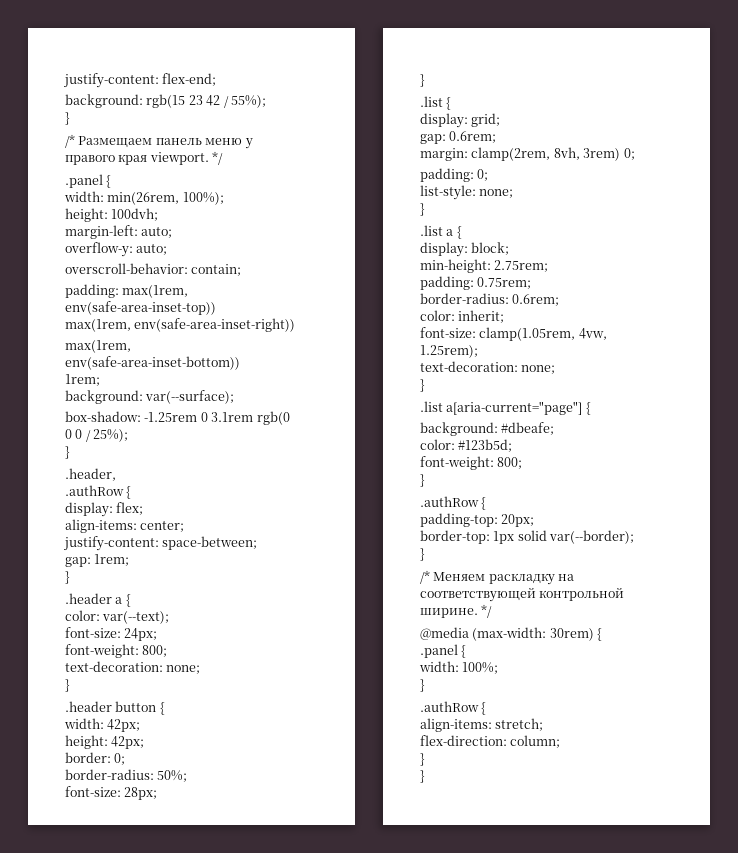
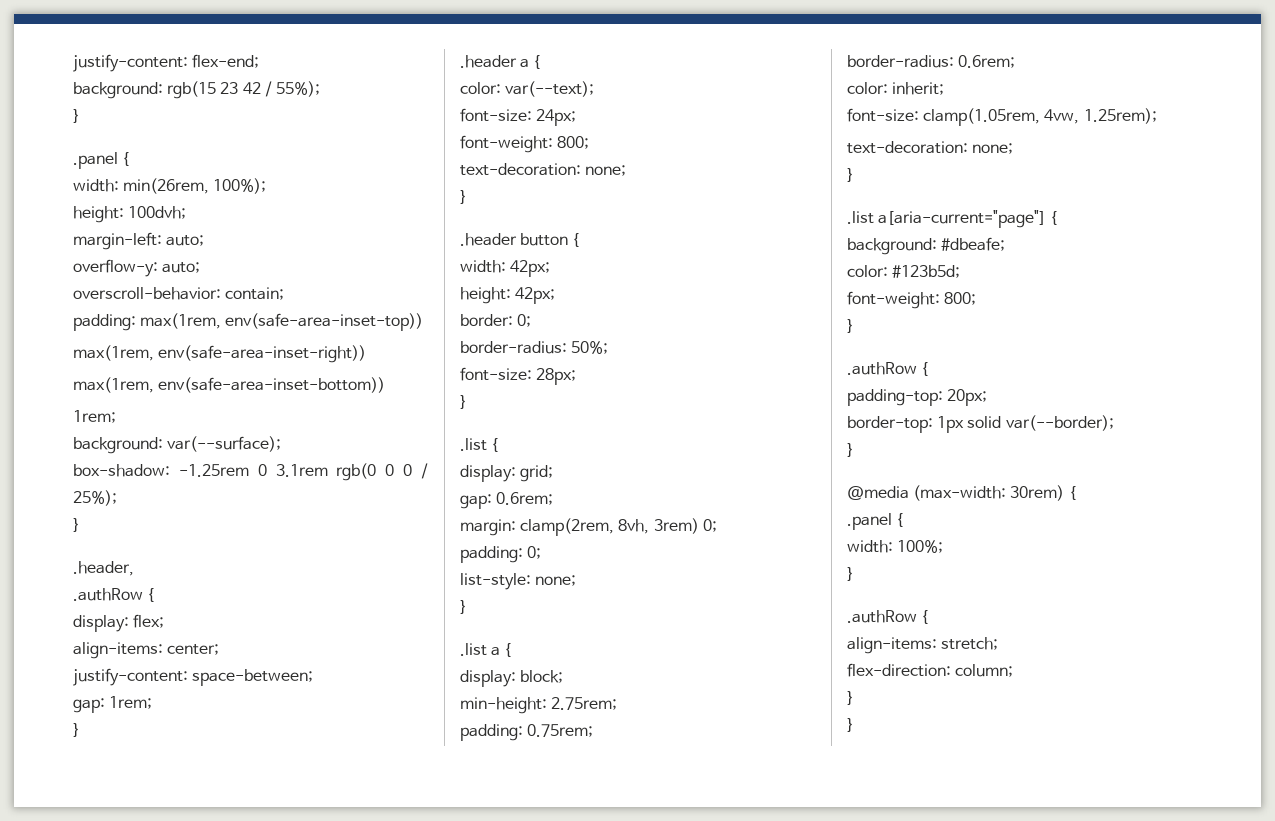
- /* Размещаем панель меню у правого края viewport. */
- /* Меняем раскладку на соответствующей контрольной ширине. */

